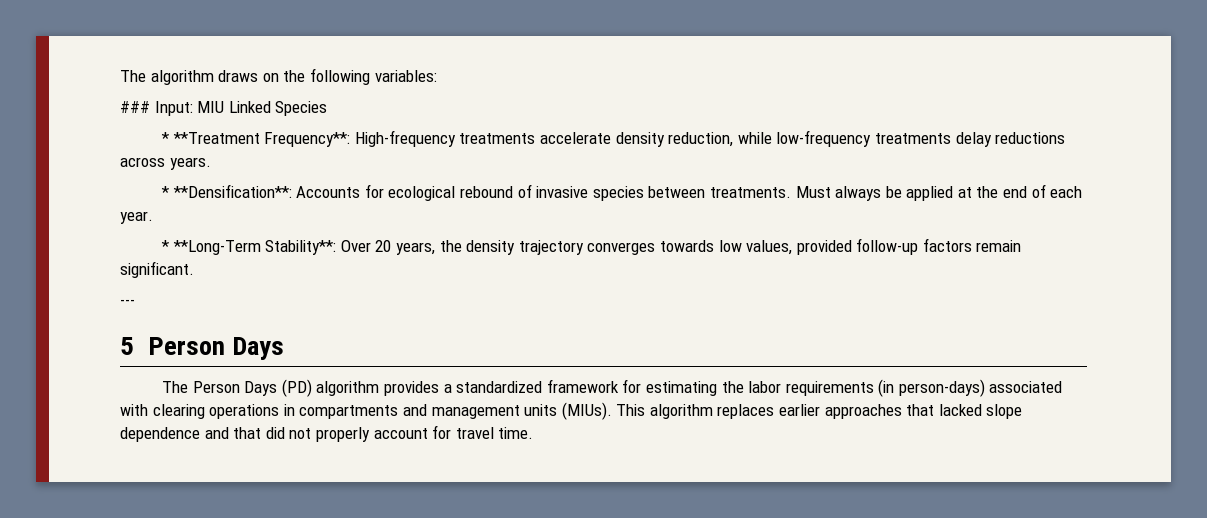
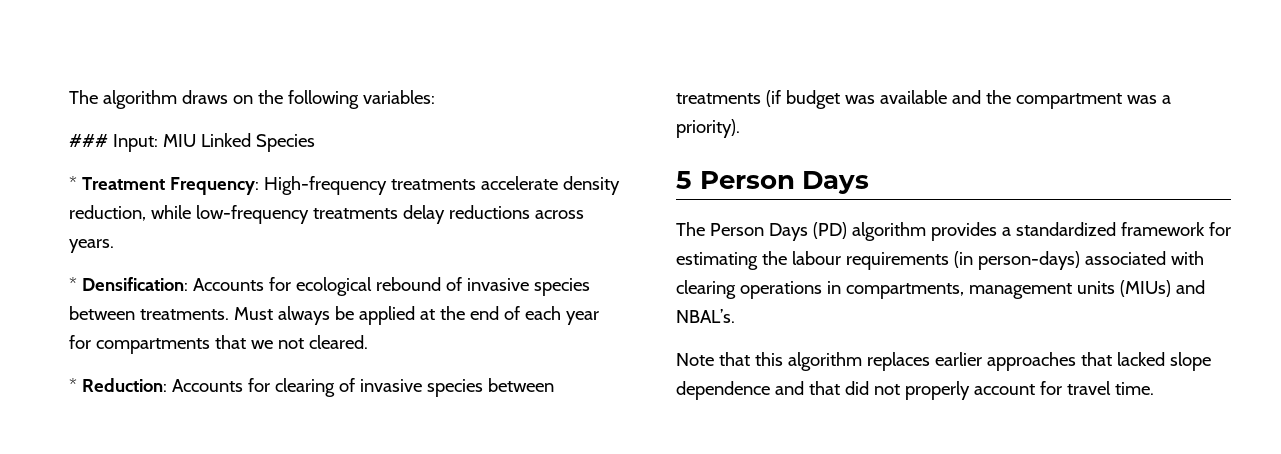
- * **Treatment Frequency**: High-frequency treatments accelerate density reduction, while low-frequency treatments delay reductions across years.
+ * Treatment Frequency: High-frequency treatments accelerate density reduction, while low-frequency treatments delay reductions across years.
- * **Densification**: Accounts for ecological rebound of invasive species between treatments.
+ * Densification: Accounts for ecological rebound of invasive species between treatments.
- Must always be applied at the end of each year.
- * **Long-Term Stability**: Over 20 years, the density trajectory converges towards low values, provided follow-up factors remain significant.
- ---
+ Must always be applied at the end of each year for compartments that we not cleared.
+ * Reduction: Accounts for clearing of invasive species between treatments (if budget was available and the compartment was a priority).
- The Person Days (PD) algorithm provides a standardized framework for estimating the labor requirements (in person-days) associated with clearing operations in compartments and management units (MIUs). This algorithm replaces earlier approaches that lacked slope dependence and that did not properly account for travel time.
+ The Person Days (PD) algorithm provides a standardized framework for estimating the labour requirements (in person-days) associated with clearing operations in compartments, management units (MIUs) and NBAL’s.
+ Note that this algorithm replaces earlier approaches that lacked slope dependence and that did not properly account for travel time.

